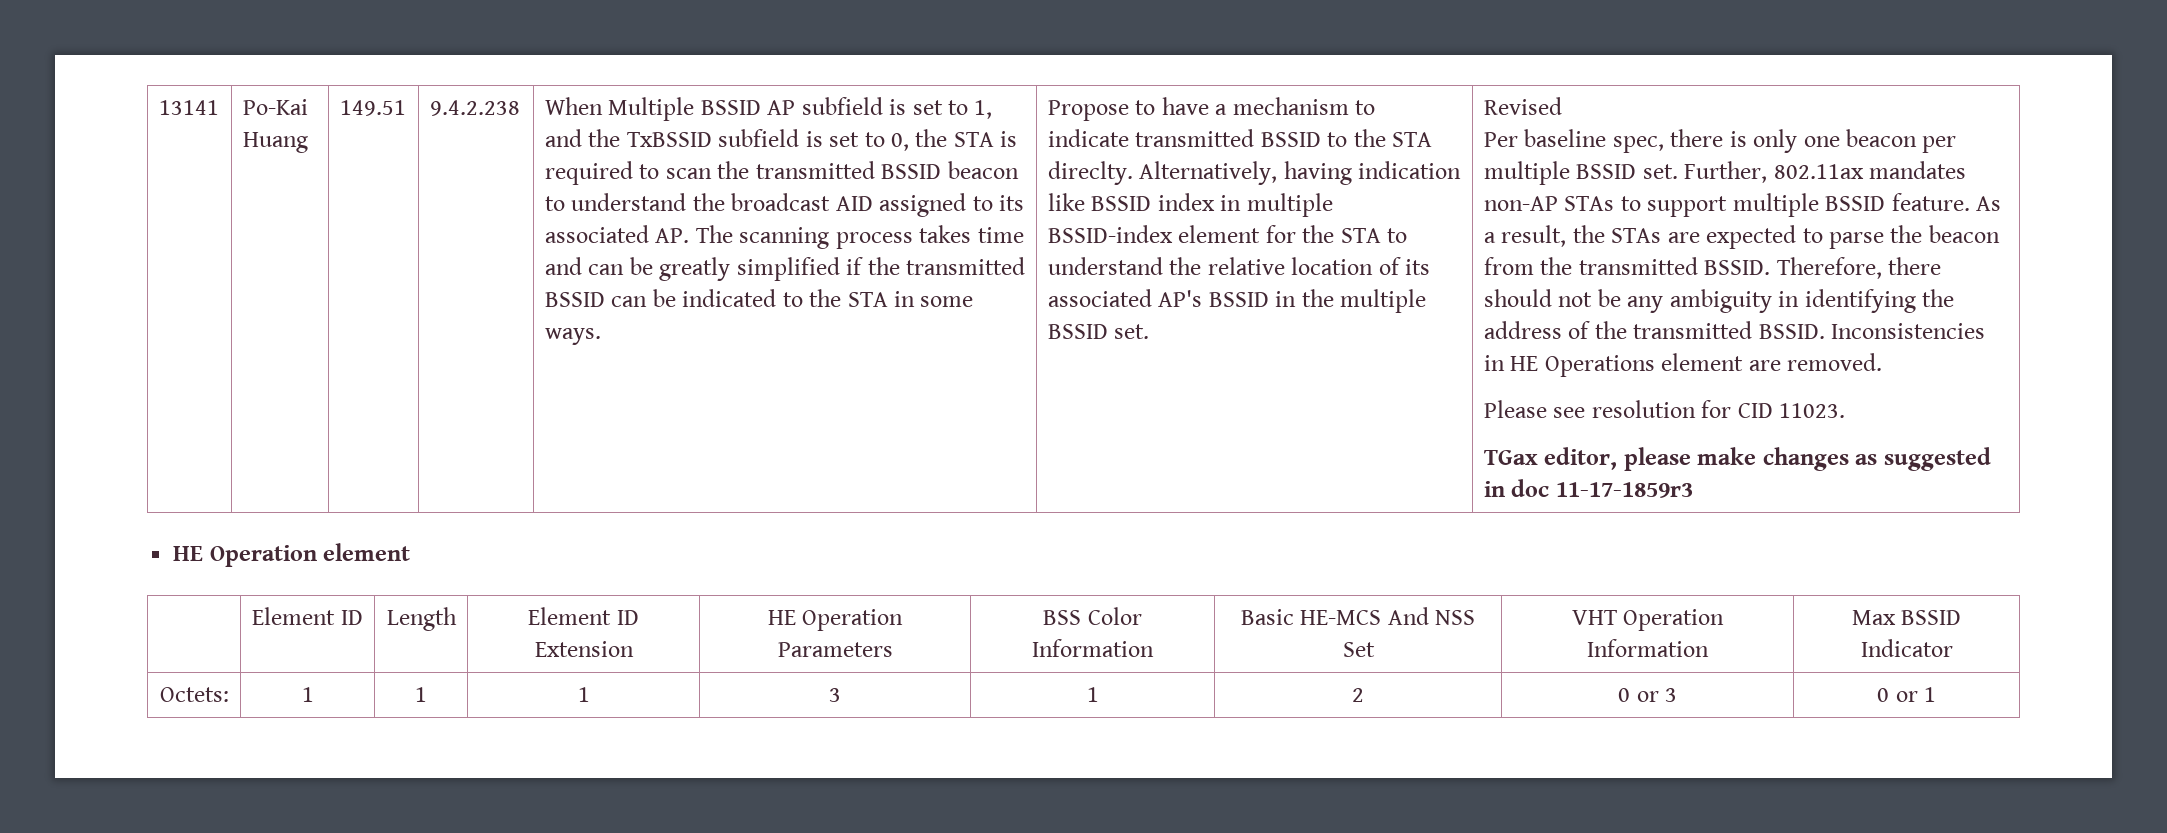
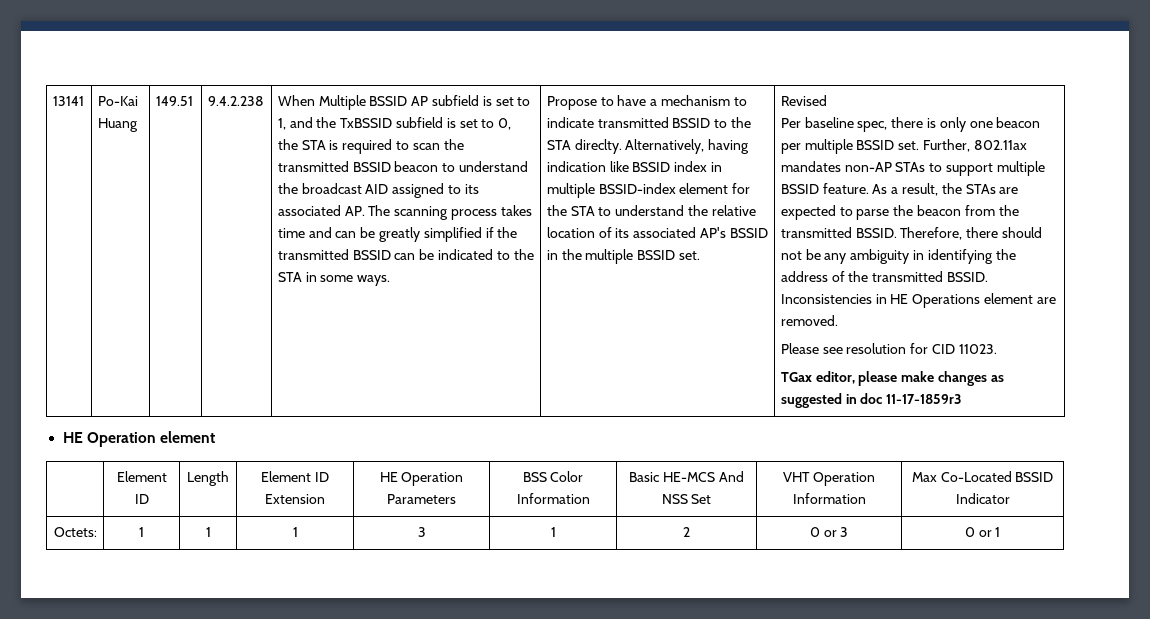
- | Element ID | Length | Element ID Extension | HE Operation Parameters | BSS Color Information | Basic HE-MCS And NSS Set | VHT Operation Information | Max BSSID Indicator
+ | Element ID | Length | Element ID Extension | HE Operation Parameters | BSS Color Information | Basic HE-MCS And NSS Set | VHT Operation Information | Max Co-Located BSSID Indicator

